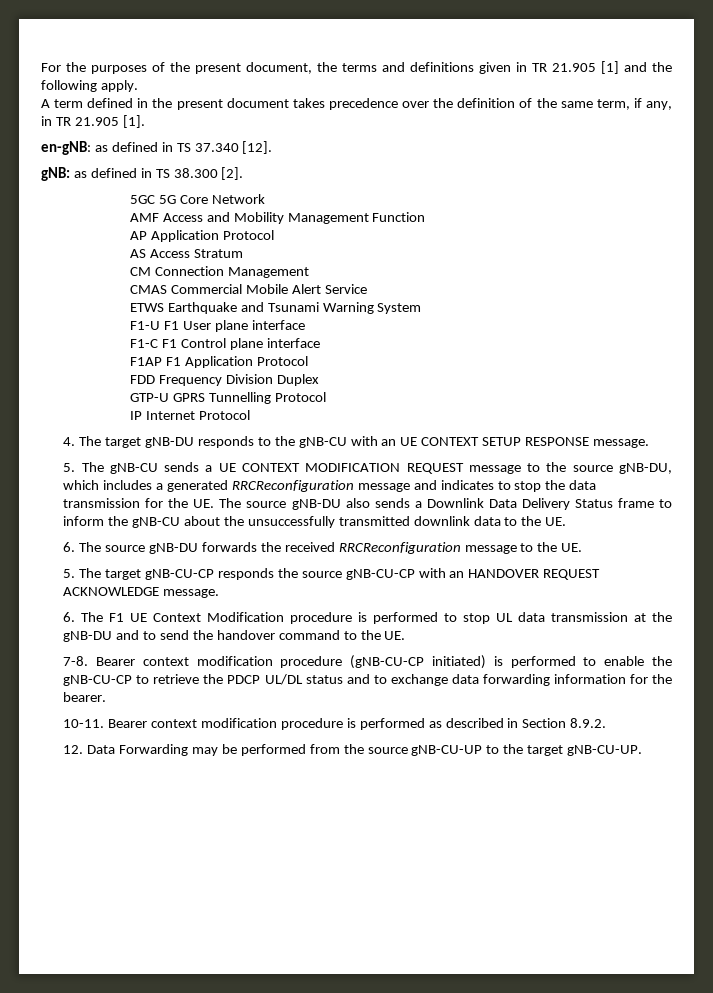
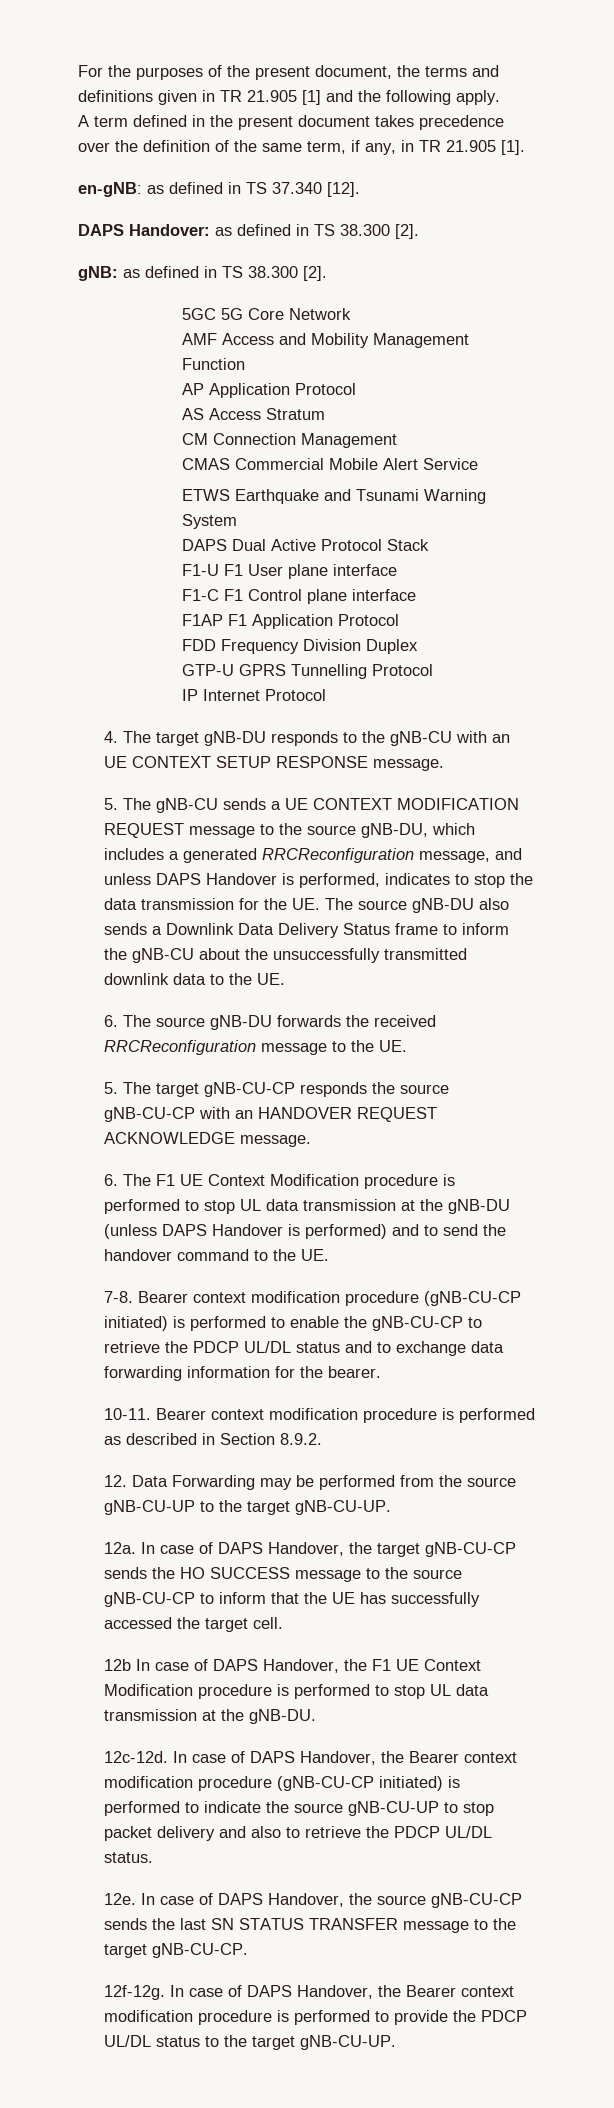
+ DAPS Handover: as defined in TS 38.300 [2].
+ DAPS Dual Active Protocol Stack
- 5. The gNB-CU sends a UE CONTEXT MODIFICATION REQUEST message to the source gNB-DU, which includes a generated RRCReconfiguration message and indicates to stop the data transmission for the UE. The source gNB-DU also sends a Downlink Data Delivery Status frame to inform the gNB-CU about the unsuccessfully transmitted downlink data to the UE.
+ 5. The gNB-CU sends a UE CONTEXT MODIFICATION REQUEST message to the source gNB-DU, which includes a generated RRCReconfiguration message, and unless DAPS Handover is performed, indicates to stop the data transmission for the UE. The source gNB-DU also sends a Downlink Data Delivery Status frame to inform the gNB-CU about the unsuccessfully transmitted downlink data to the UE.
- 6. The F1 UE Context Modification procedure is performed to stop UL data transmission at the gNB-DU and to send the handover command to the UE.
+ 6. The F1 UE Context Modification procedure is performed to stop UL data transmission at the gNB-DU (unless DAPS Handover is performed) and to send the handover command to the UE.
+ 12a. In case of DAPS Handover, the target gNB-CU-CP sends the HO SUCCESS message to the source gNB-CU-CP to inform that the UE has successfully accessed the target cell.
+ 12b In case of DAPS Handover, the F1 UE Context Modification procedure is performed to stop UL data transmission at the gNB-DU.
+ 12c-12d. In case of DAPS Handover, the Bearer context modification procedure (gNB-CU-CP initiated) is performed to indicate the source gNB-CU-UP to stop packet delivery and also to retrieve the PDCP UL/DL status.
+ 12e. In case of DAPS Handover, the source gNB-CU-CP sends the last SN STATUS TRANSFER message to the target gNB-CU-CP.
+ 12f-12g. In case of DAPS Handover, the Bearer context modification procedure is performed to provide the PDCP UL/DL status to the target gNB-CU-UP.

